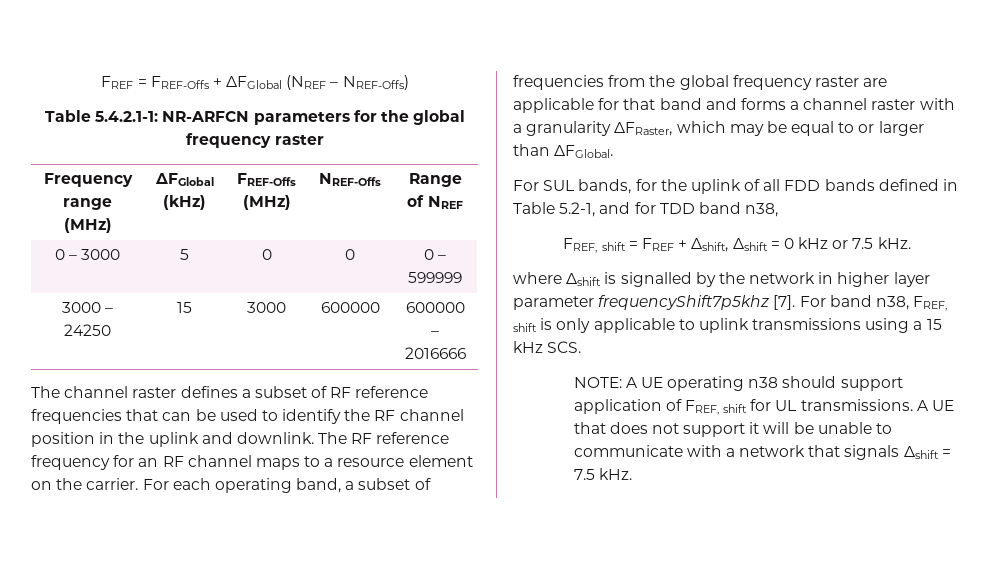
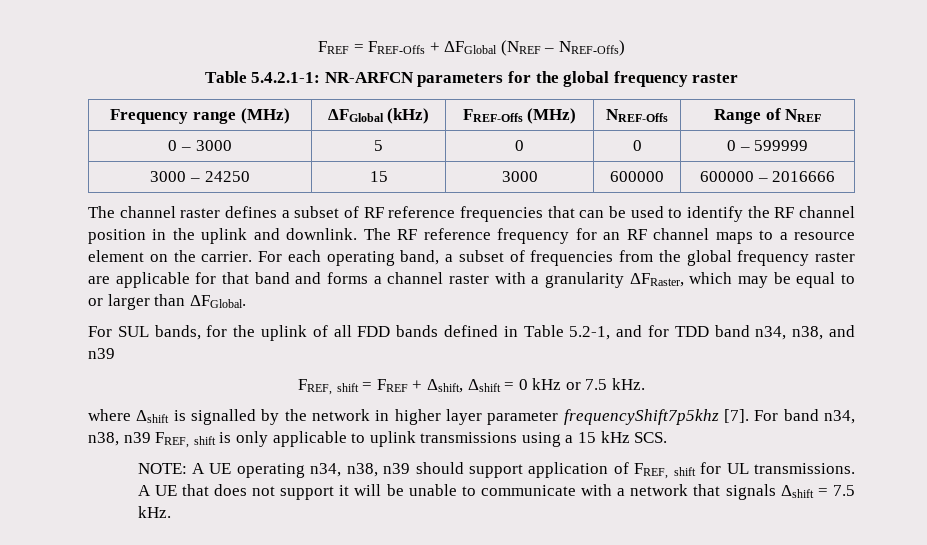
- For SUL bands, for the uplink of all FDD bands defined in Table 5.2-1, and for TDD band n38,
+ For SUL bands, for the uplink of all FDD bands defined in Table 5.2-1, and for TDD band n34, n38, and n39
- For band n38, FREF, shift is only applicable to uplink transmissions using a 15 kHz SCS.
+ For band n34, n38, n39 FREF, shift is only applicable to uplink transmissions using a 15 kHz SCS.
- NOTE: A UE operating n38 should support application of FREF, shift for UL transmissions.
+ NOTE: A UE operating n34, n38, n39 should support application of FREF, shift for UL transmissions.

